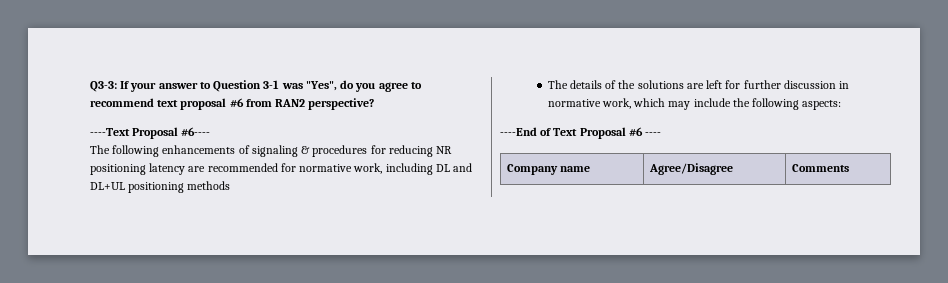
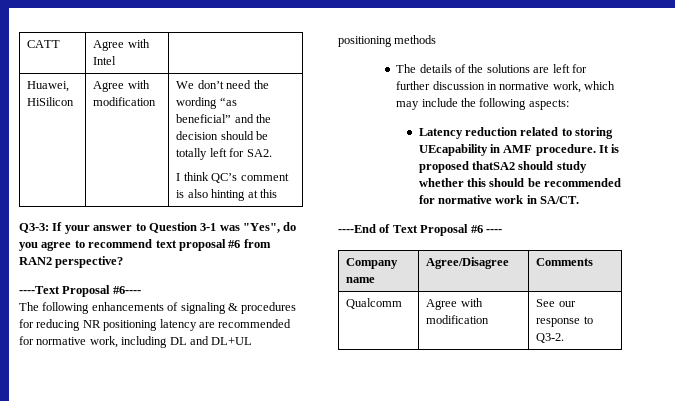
+ CATT | Agree with Intel |
+ Huawei, HiSilicon | Agree with modification | We don’t need the wording “as beneficial” and the decision should be totally left for SA2.
+ I think QC’s comment is also hinting at this
+ Latency reduction related to storing UEcapability in AMF procedure. It is proposed thatSA2 should study whether this should be recommended for normative work in SA/CT.
+ Qualcomm | Agree with modification | See our response to Q3-2.

